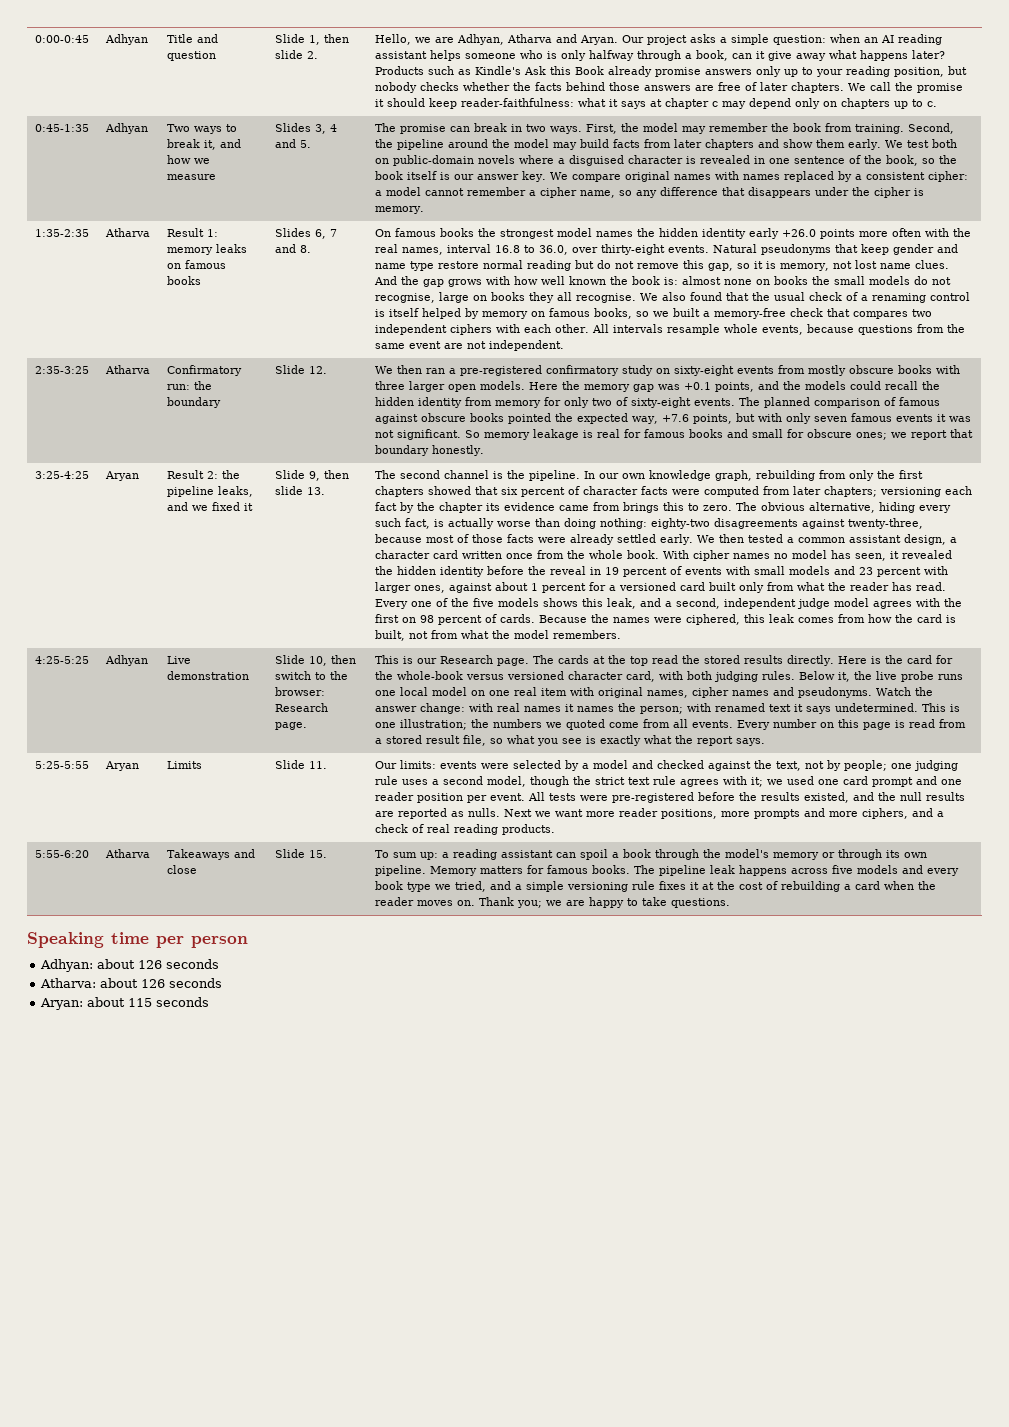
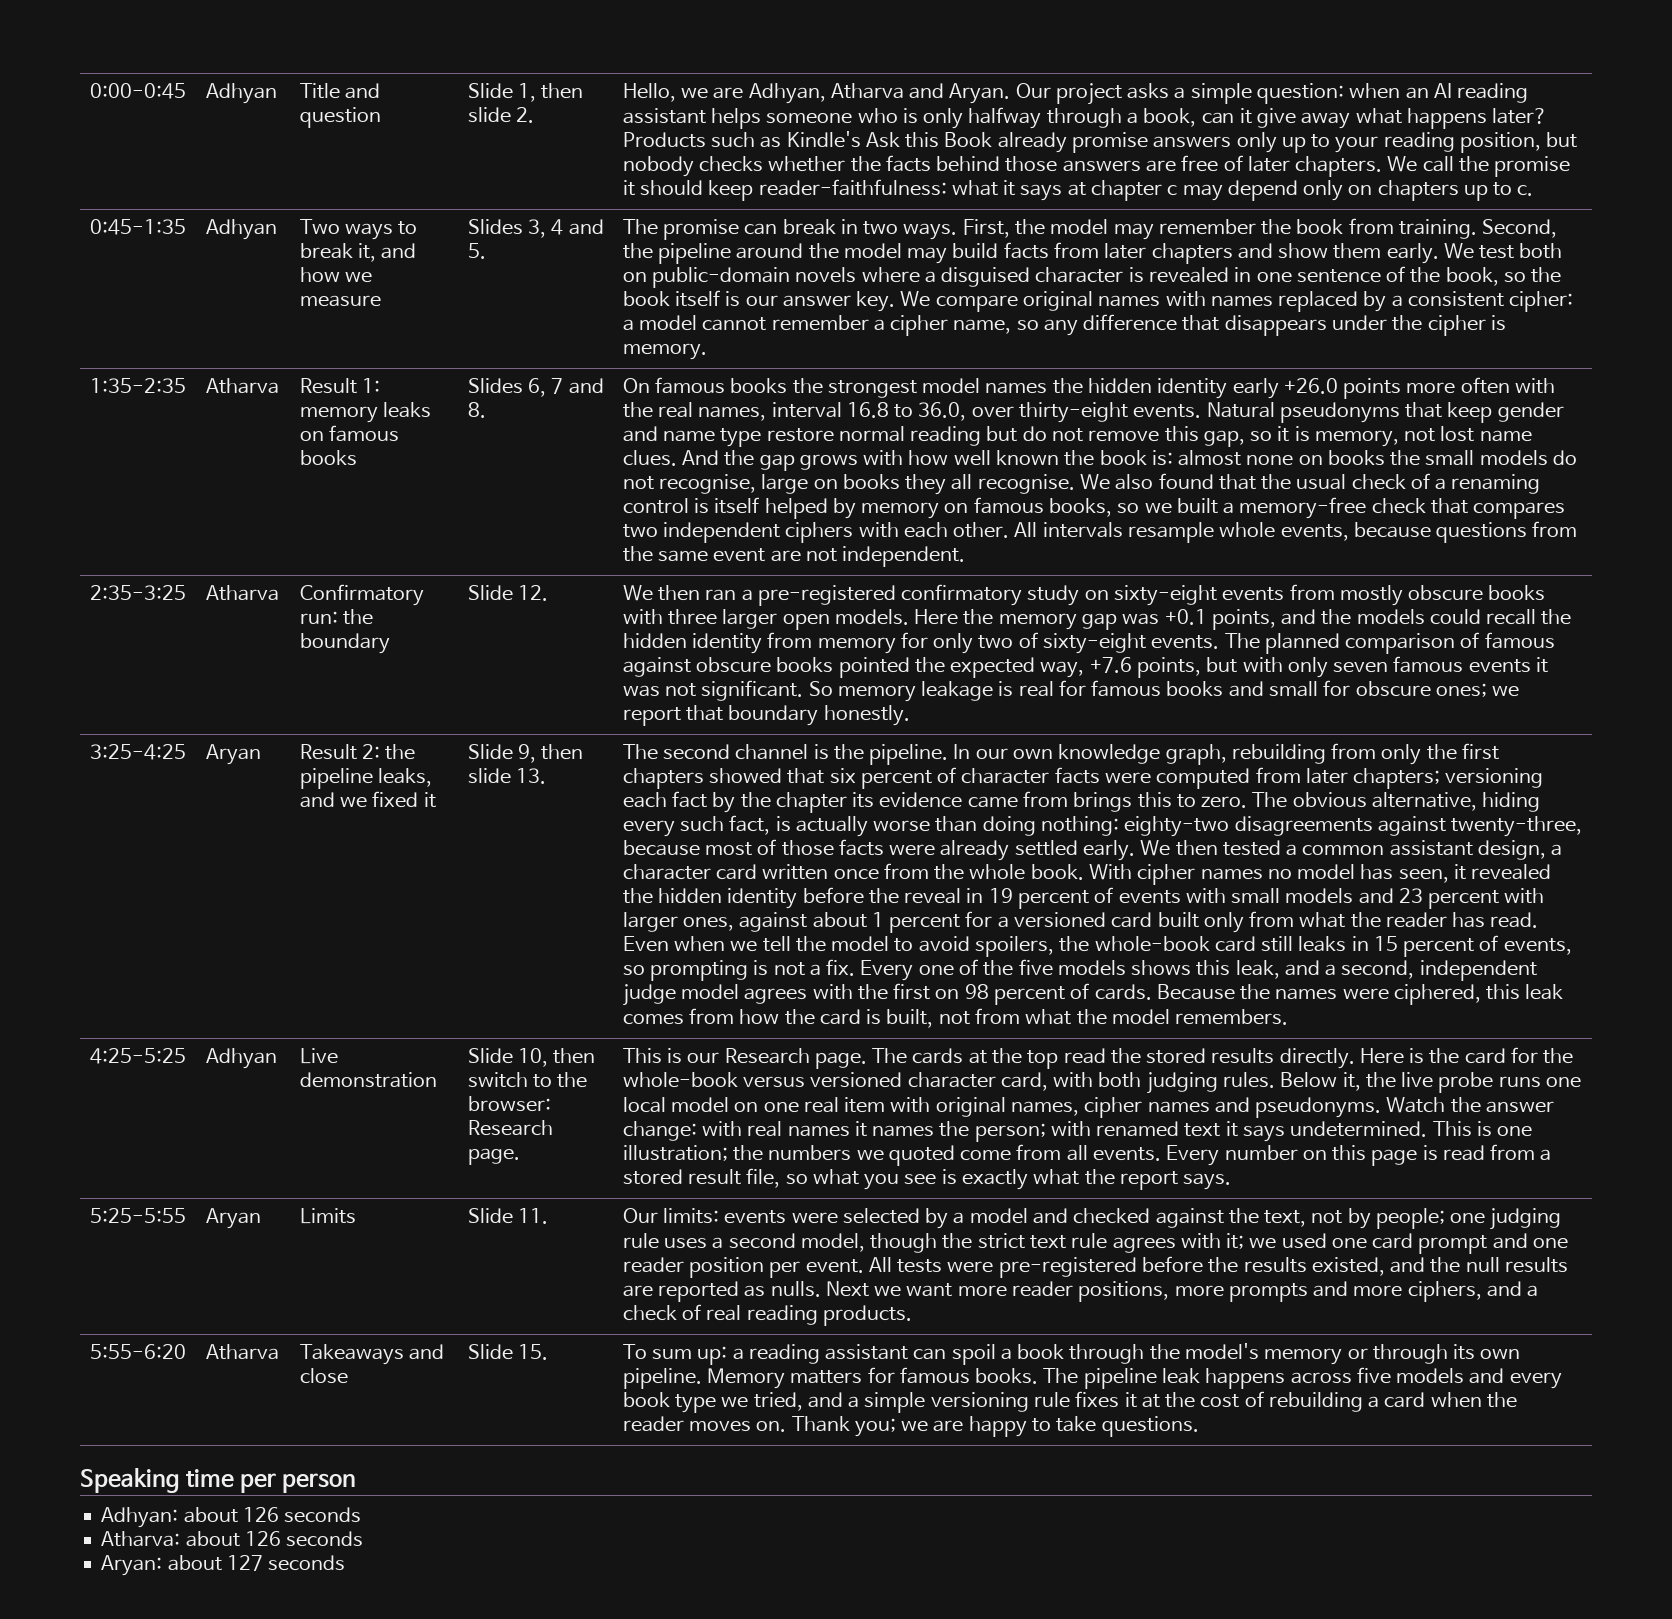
+ Even when we tell the model to avoid spoilers, the whole-book card still leaks in 15 percent of events, so prompting is not a fix.
- Aryan: about 115 seconds
+ Aryan: about 127 seconds

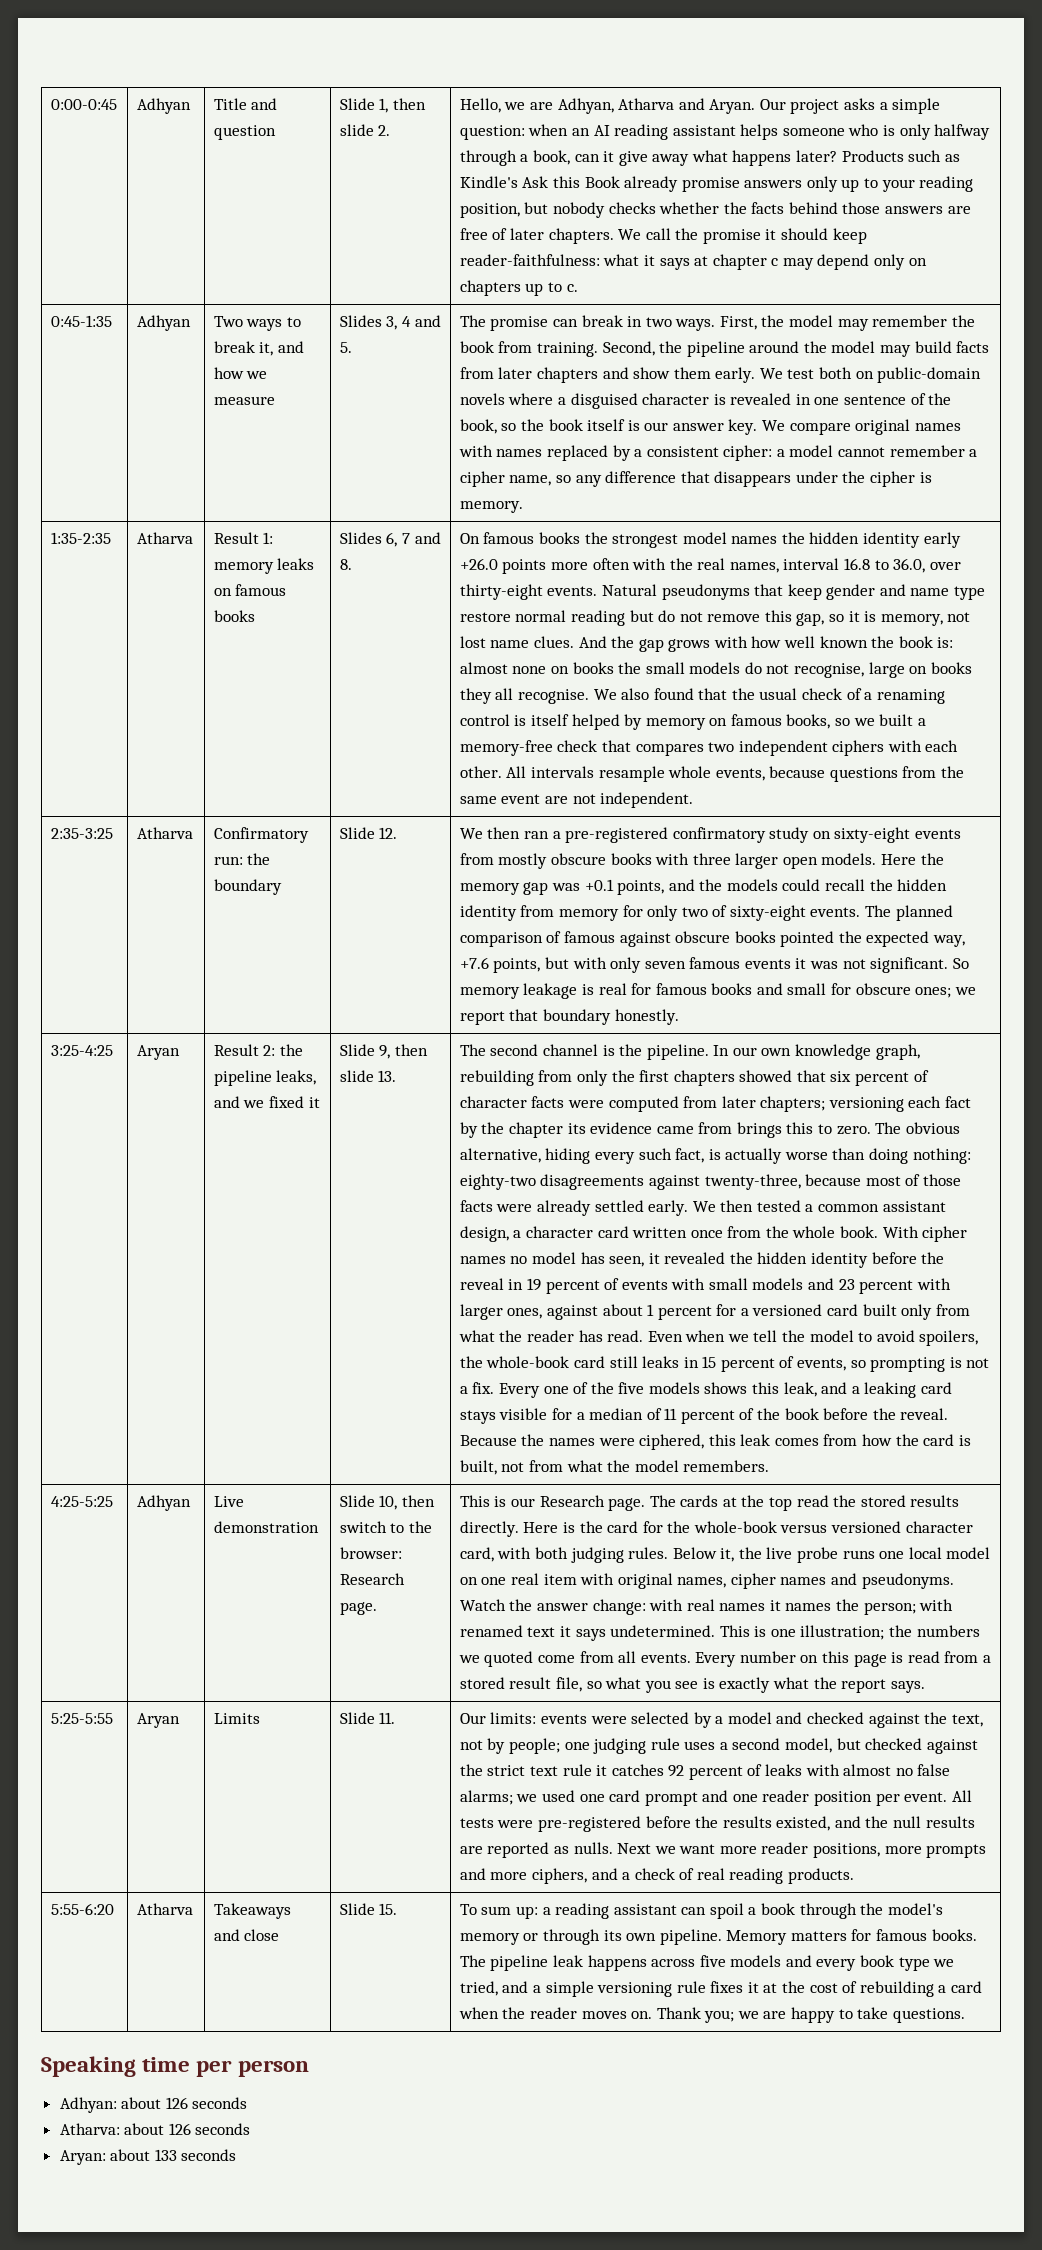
- Every one of the five models shows this leak, and a second, independent judge model agrees with the first on 98 percent of cards.
+ Every one of the five models shows this leak, and a leaking card stays visible for a median of 11 percent of the book before the reveal.
- Our limits: events were selected by a model and checked against the text, not by people; one judging rule uses a second model, though the strict text rule agrees with it; we used one card prompt and one reader position per event.
+ Our limits: events were selected by a model and checked against the text, not by people; one judging rule uses a second model, but checked against the strict text rule it catches 92 percent of leaks with almost no false alarms; we used one card prompt and one reader position per event.
- Aryan: about 127 seconds
+ Aryan: about 133 seconds

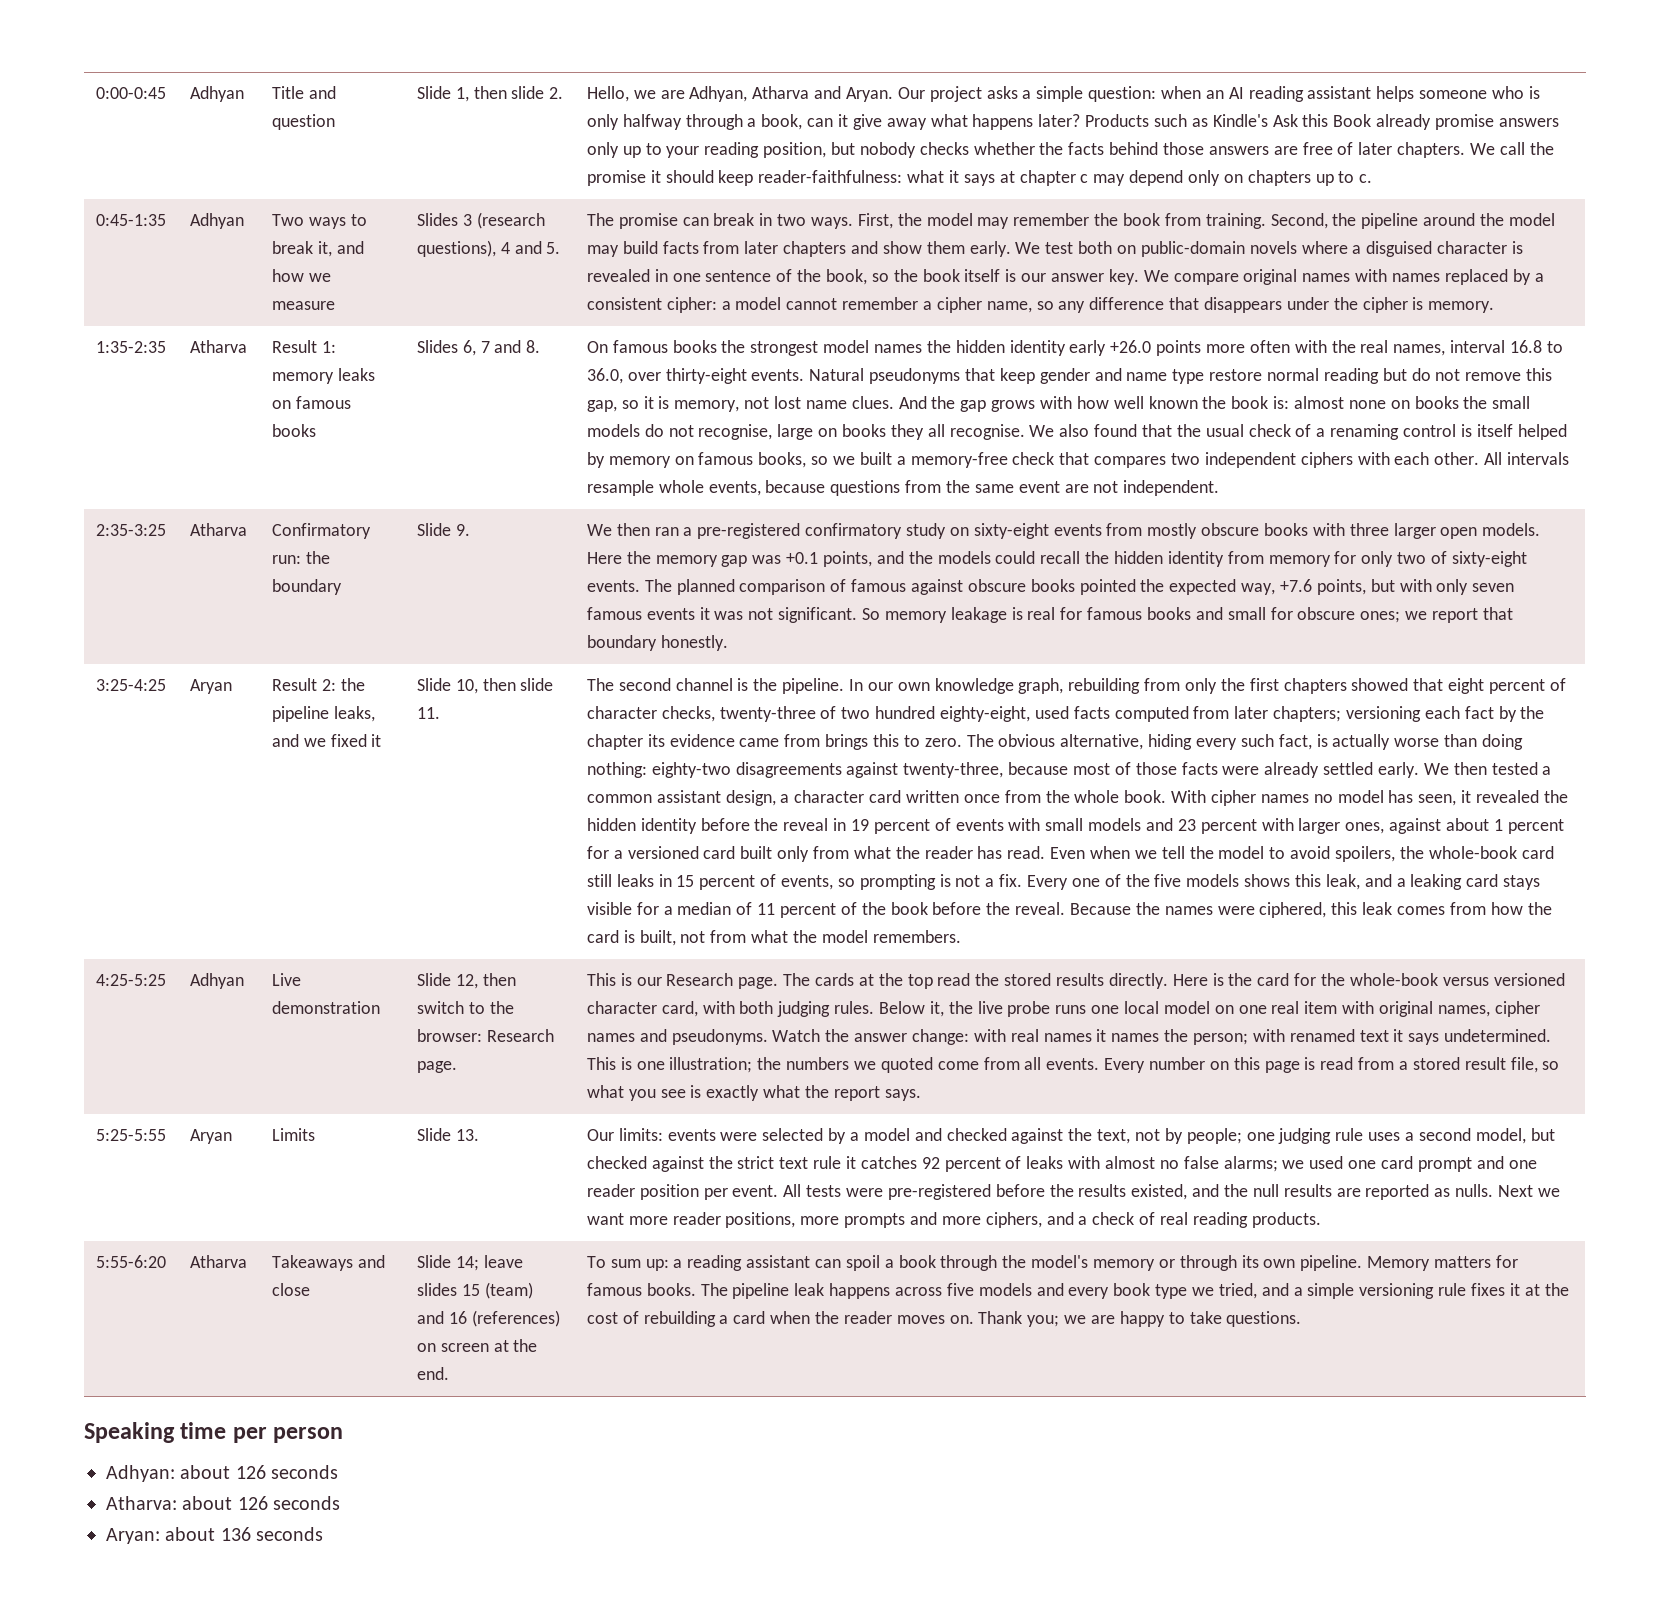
- Slides 3, 4 and 5.
+ Slides 3 (research questions), 4 and 5.
- Slide 12.
+ Slide 9.
- Slide 9, then slide 13.
+ Slide 10, then slide 11.
- In our own knowledge graph, rebuilding from only the first chapters showed that six percent of character facts were computed from later chapters; versioning each fact by the chapter its evidence came from brings this to zero.
+ In our own knowledge graph, rebuilding from only the first chapters showed that eight percent of character checks, twenty-three of two hundred eighty-eight, used facts computed from later chapters; versioning each fact by the chapter its evidence came from brings this to zero.
- Slide 10, then switch to the browser: Research page.
+ Slide 12, then switch to the browser: Research page.
- Slide 11.
+ Slide 13.
- Slide 15.
+ Slide 14; leave slides 15 (team) and 16 (references) on screen at the end.
- Aryan: about 133 seconds
+ Aryan: about 136 seconds

